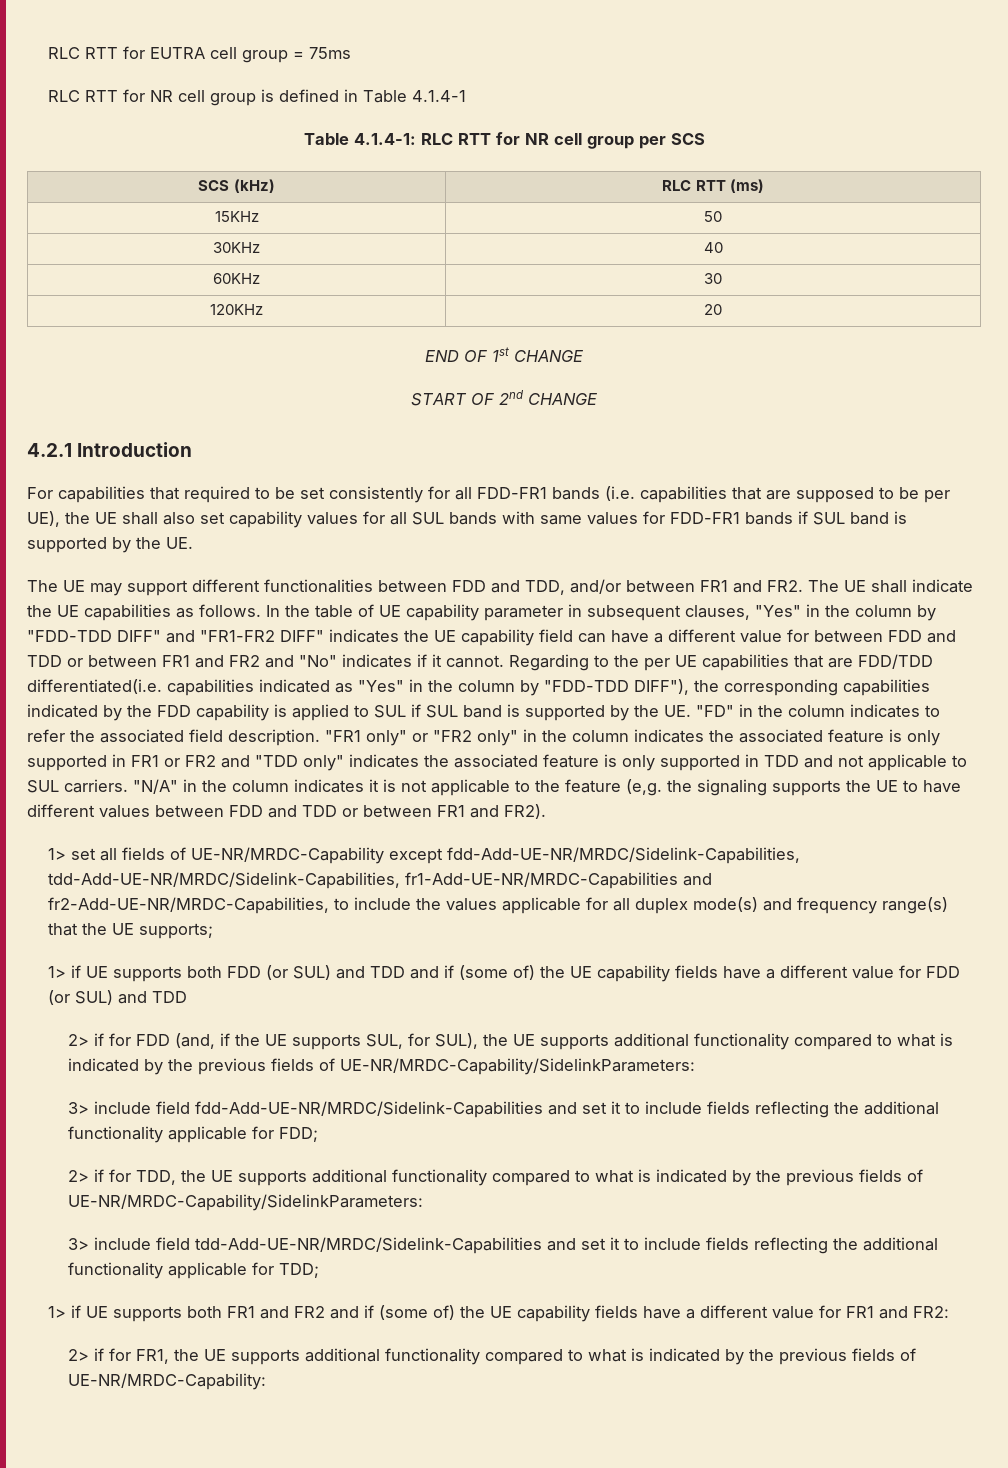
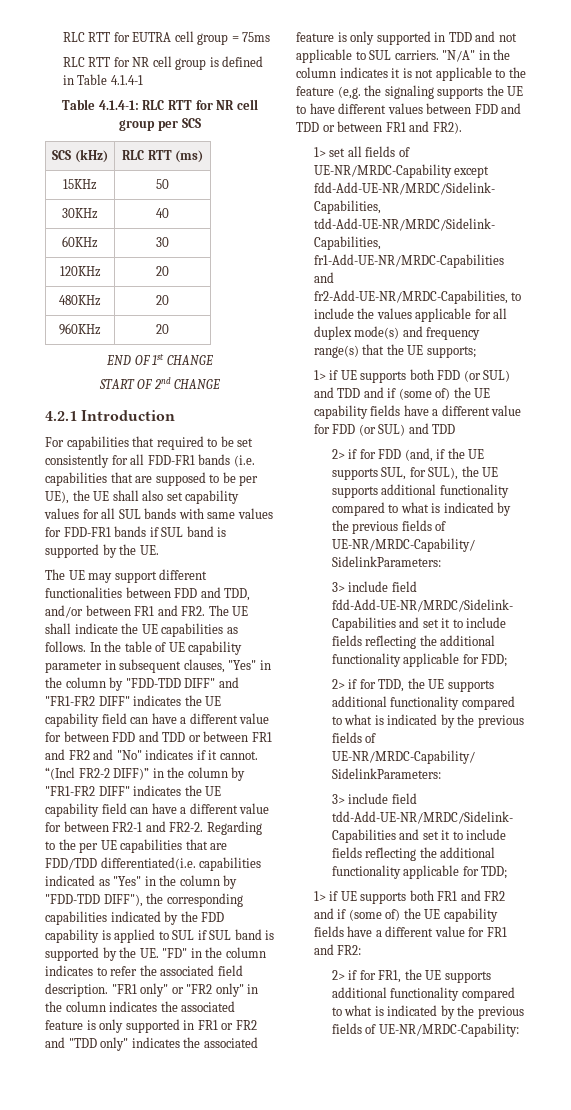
+ 480KHz | 20
+ 960KHz | 20
+ “(Incl FR2-2 DIFF)” in the column by "FR1-FR2 DIFF" indicates the UE capability field can have a different value for between FR2-1 and FR2-2.

